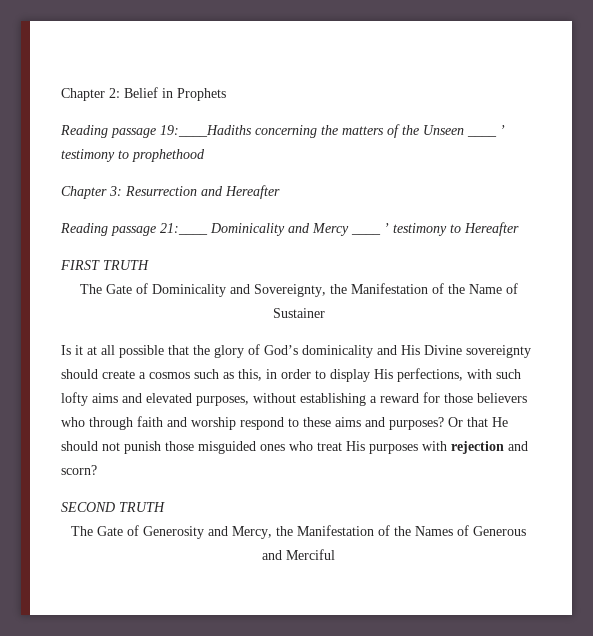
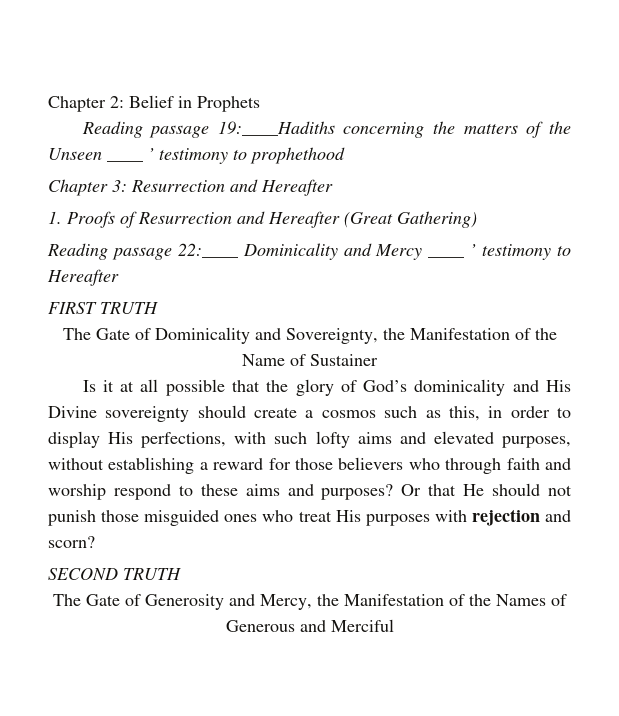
- Reading passage 21:____ Dominicality and Mercy ____ ’ testimony to Hereafter
+ 1. Proofs of Resurrection and Hereafter (Great Gathering)
+ Reading passage 22:____ Dominicality and Mercy ____ ’ testimony to Hereafter

